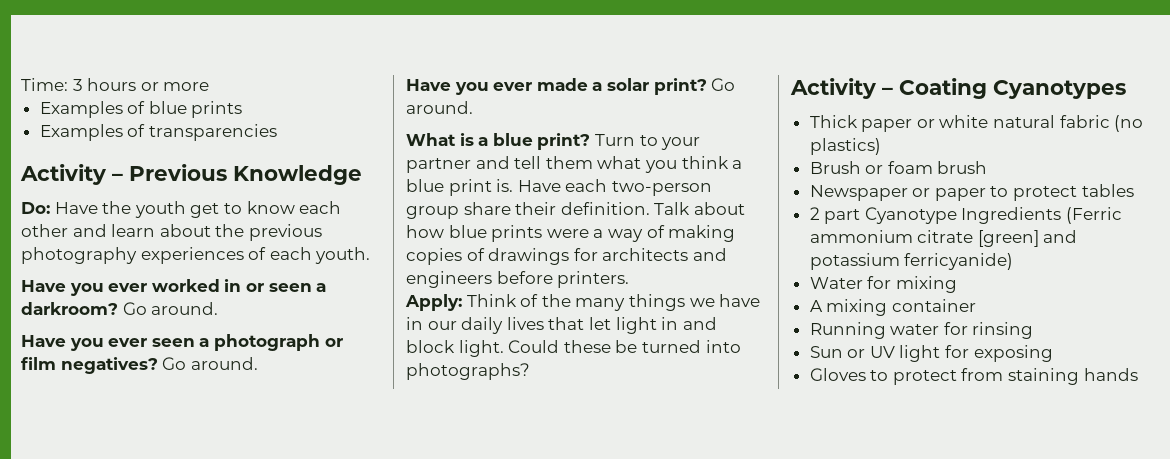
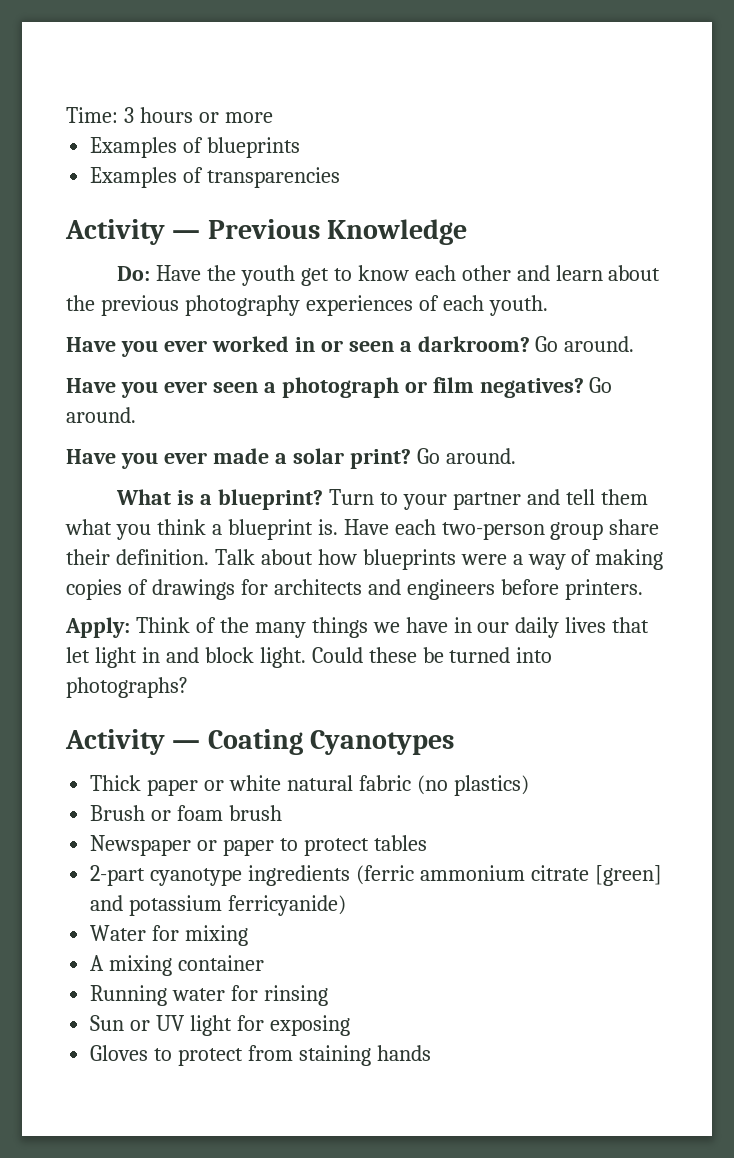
- Examples of blue prints
+ Examples of blueprints
- Activity – Previous Knowledge
+ Activity — Previous Knowledge
- What is a blue print?
+ What is a blueprint?
- Turn to your partner and tell them what you think a blue print is.
+ Turn to your partner and tell them what you think a blueprint is.
- Talk about how blue prints were a way of making copies of drawings for architects and engineers before printers.
+ Talk about how blueprints were a way of making copies of drawings for architects and engineers before printers.
- Activity – Coating Cyanotypes
+ Activity — Coating Cyanotypes
- 2 part Cyanotype Ingredients (Ferric ammonium citrate [green] and potassium ferricyanide)
+ 2-part cyanotype ingredients (ferric ammonium citrate [green] and potassium ferricyanide)

